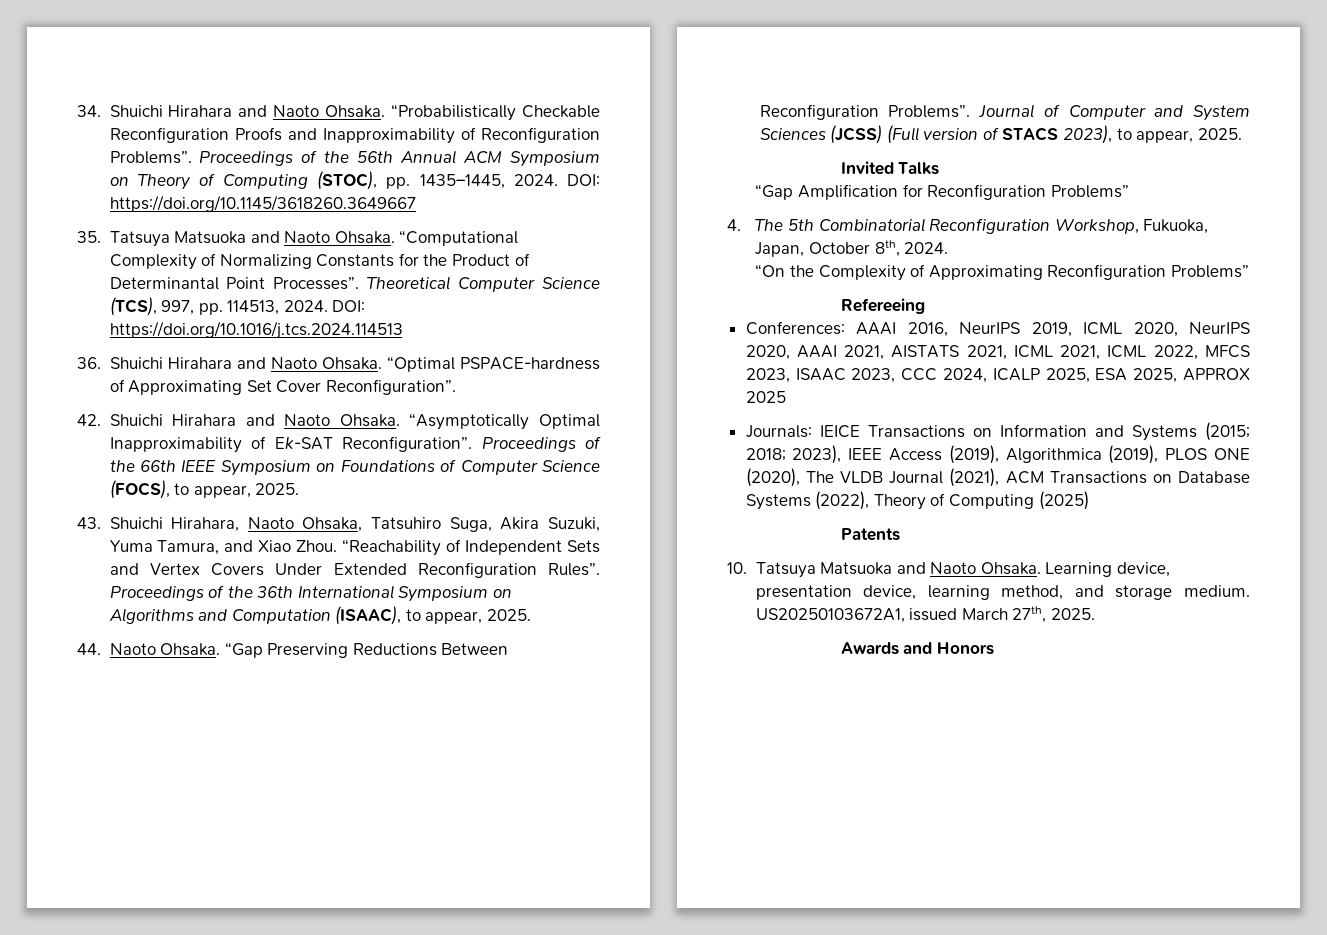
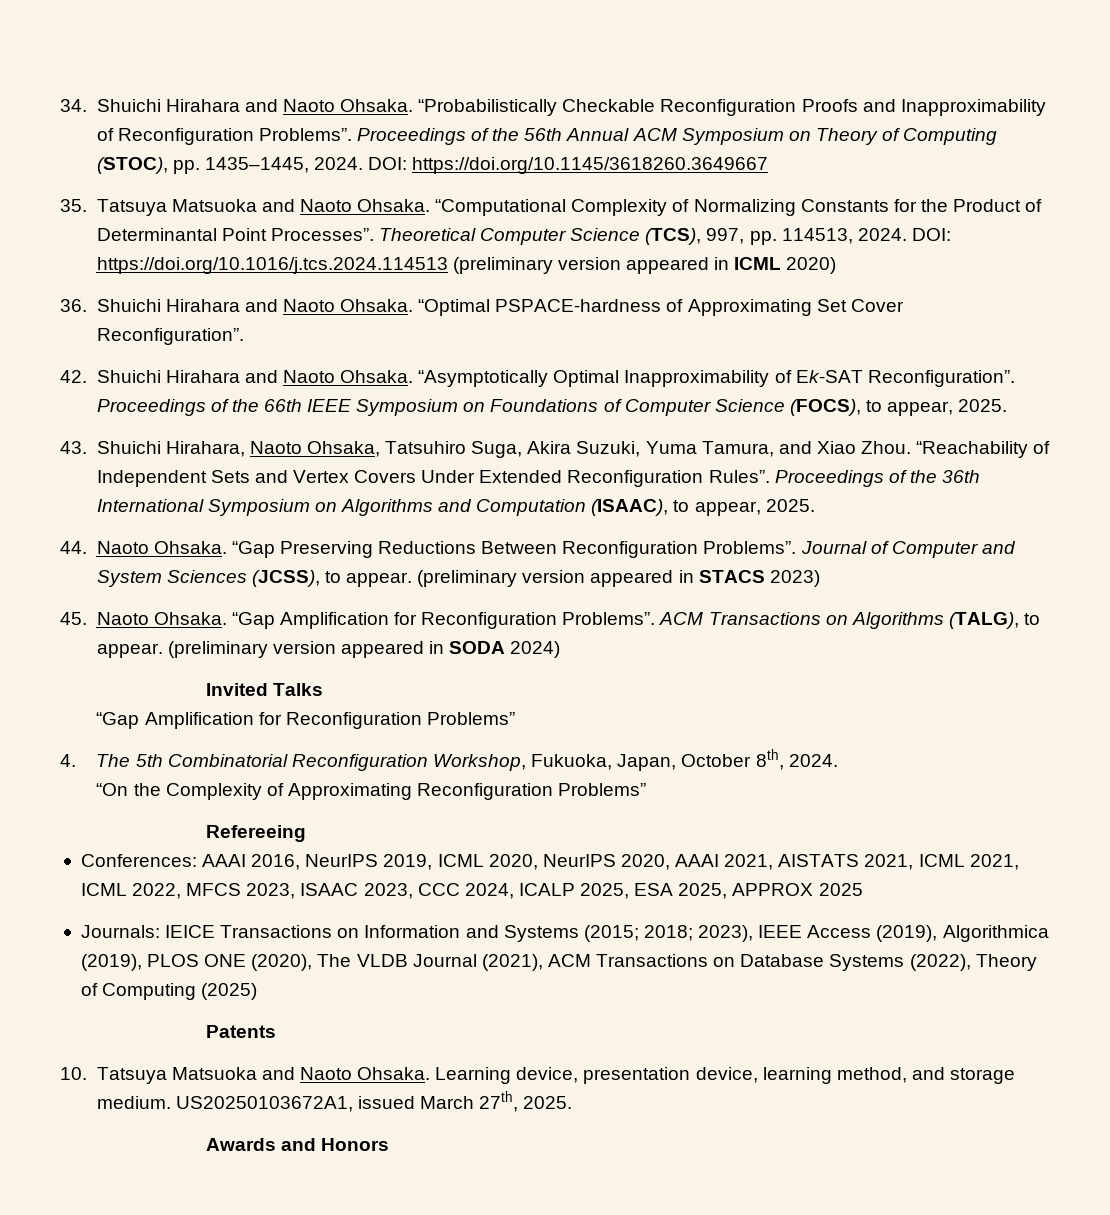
- DOI: https://doi.org/10.1016/j.tcs.2024.114513
+ DOI: https://doi.org/10.1016/j.tcs.2024.114513 (preliminary version appeared in ICML 2020)
- Journal of Computer and System Sciences (JCSS) (Full version of STACS 2023), to appear, 2025.
+ Journal of Computer and System Sciences (JCSS), to appear. (preliminary version appeared in STACS 2023)
+ 45. Naoto Ohsaka. “Gap Amplification for Reconfiguration Problems”. ACM Transactions on Algorithms (TALG), to appear. (preliminary version appeared in SODA 2024)

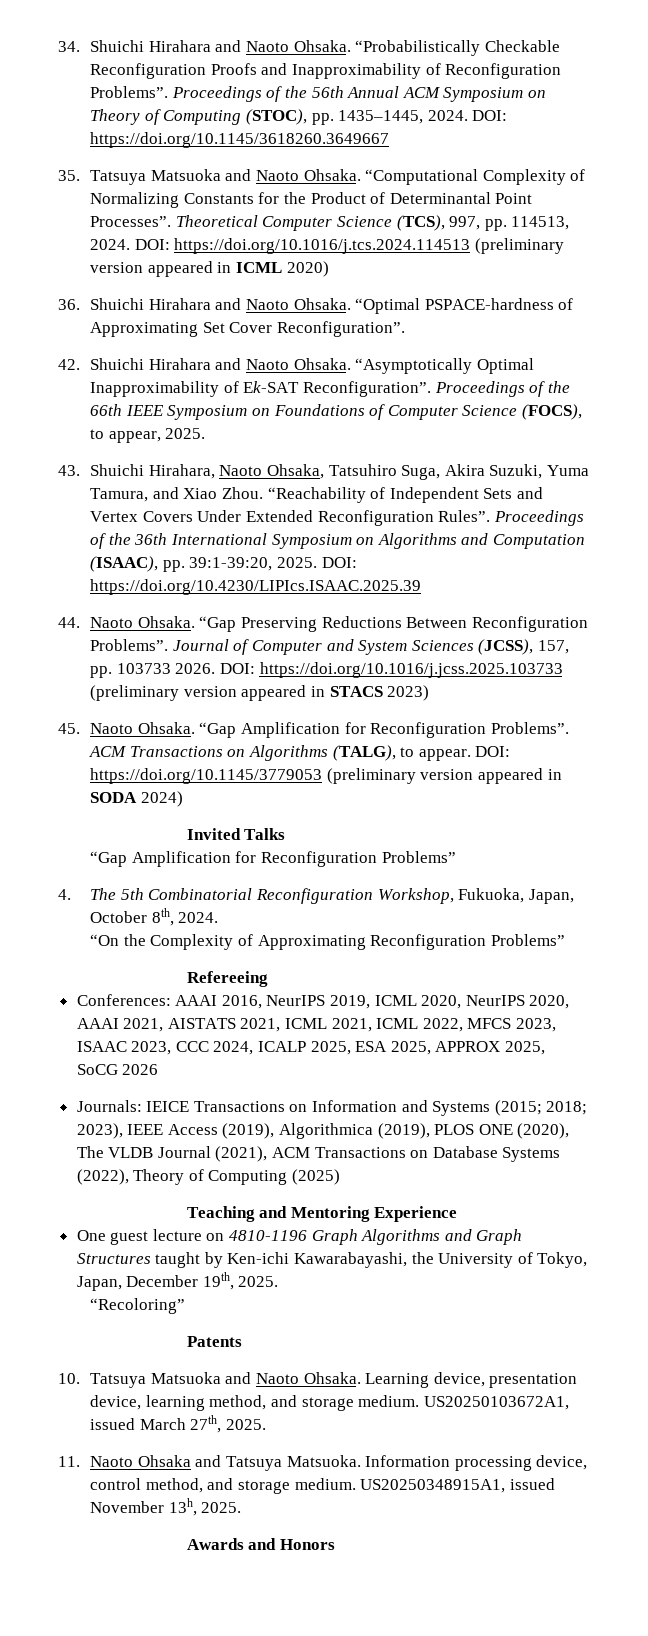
- Proceedings of the 36th International Symposium on Algorithms and Computation (ISAAC), to appear, 2025.
+ Proceedings of the 36th International Symposium on Algorithms and Computation (ISAAC), pp. 39:1-39:20, 2025. DOI: https://doi.org/10.4230/LIPIcs.ISAAC.2025.39
- Journal of Computer and System Sciences (JCSS), to appear. (preliminary version appeared in STACS 2023)
+ Journal of Computer and System Sciences (JCSS), 157, pp. 103733 2026. DOI: https://doi.org/10.1016/j.jcss.2025.103733 (preliminary version appeared in STACS 2023)
- (preliminary version appeared in SODA 2024)
+ DOI: https://doi.org/10.1145/3779053 (preliminary version appeared in SODA 2024)
- Conferences: AAAI 2016, NeurIPS 2019, ICML 2020, NeurIPS 2020, AAAI 2021, AISTATS 2021, ICML 2021, ICML 2022, MFCS 2023, ISAAC 2023, CCC 2024, ICALP 2025, ESA 2025, APPROX 2025
+ Conferences: AAAI 2016, NeurIPS 2019, ICML 2020, NeurIPS 2020, AAAI 2021, AISTATS 2021, ICML 2021, ICML 2022, MFCS 2023, ISAAC 2023, CCC 2024, ICALP 2025, ESA 2025, APPROX 2025, SoCG 2026
+ Teaching and Mentoring Experience
+ One guest lecture on 4810-1196 Graph Algorithms and Graph Structures taught by Ken-ichi Kawarabayashi, the University of Tokyo, Japan, December 19th, 2025.
+ “Recoloring”
+ 11. Naoto Ohsaka and Tatsuya Matsuoka. Information processing device, control method, and storage medium. US20250348915A1, issued November 13h, 2025.

